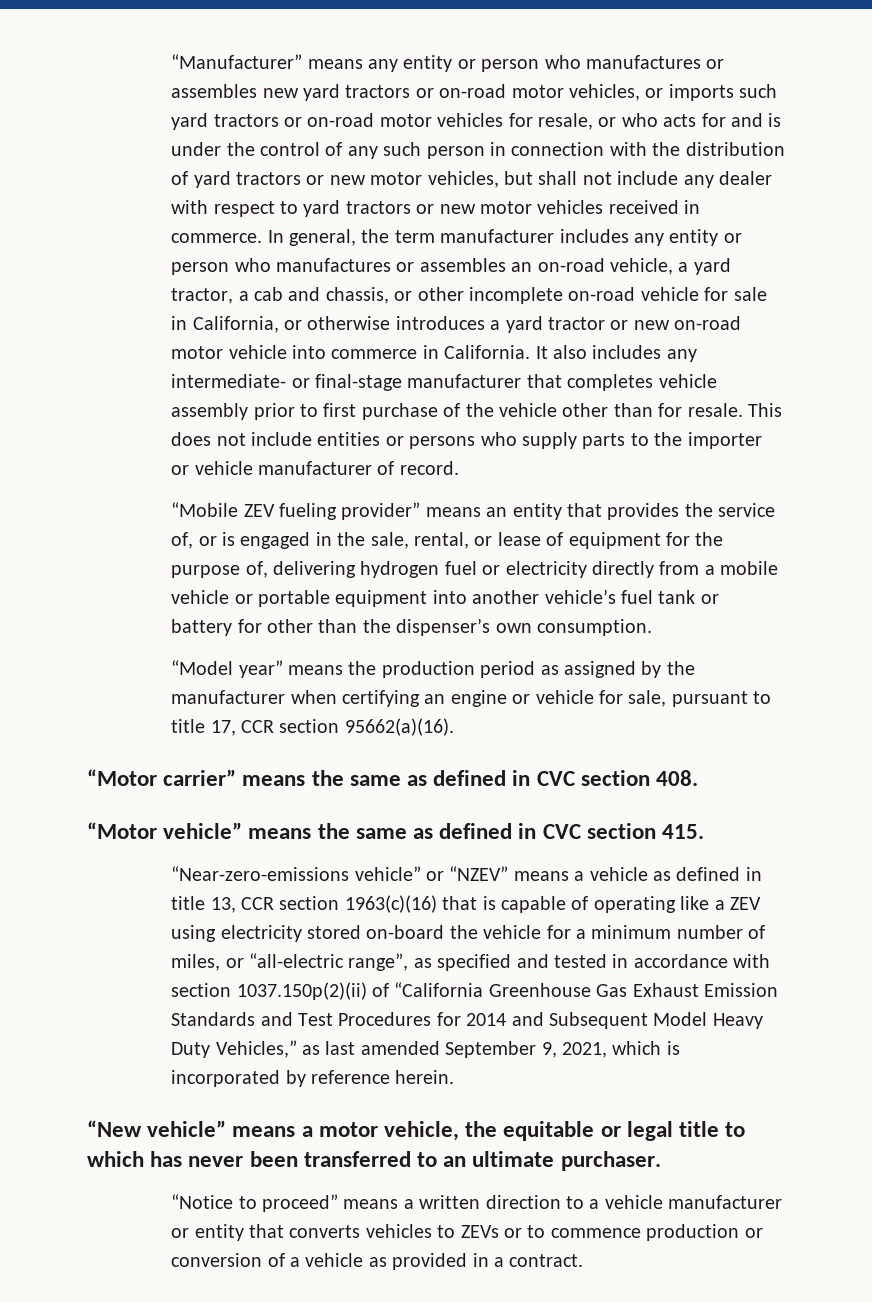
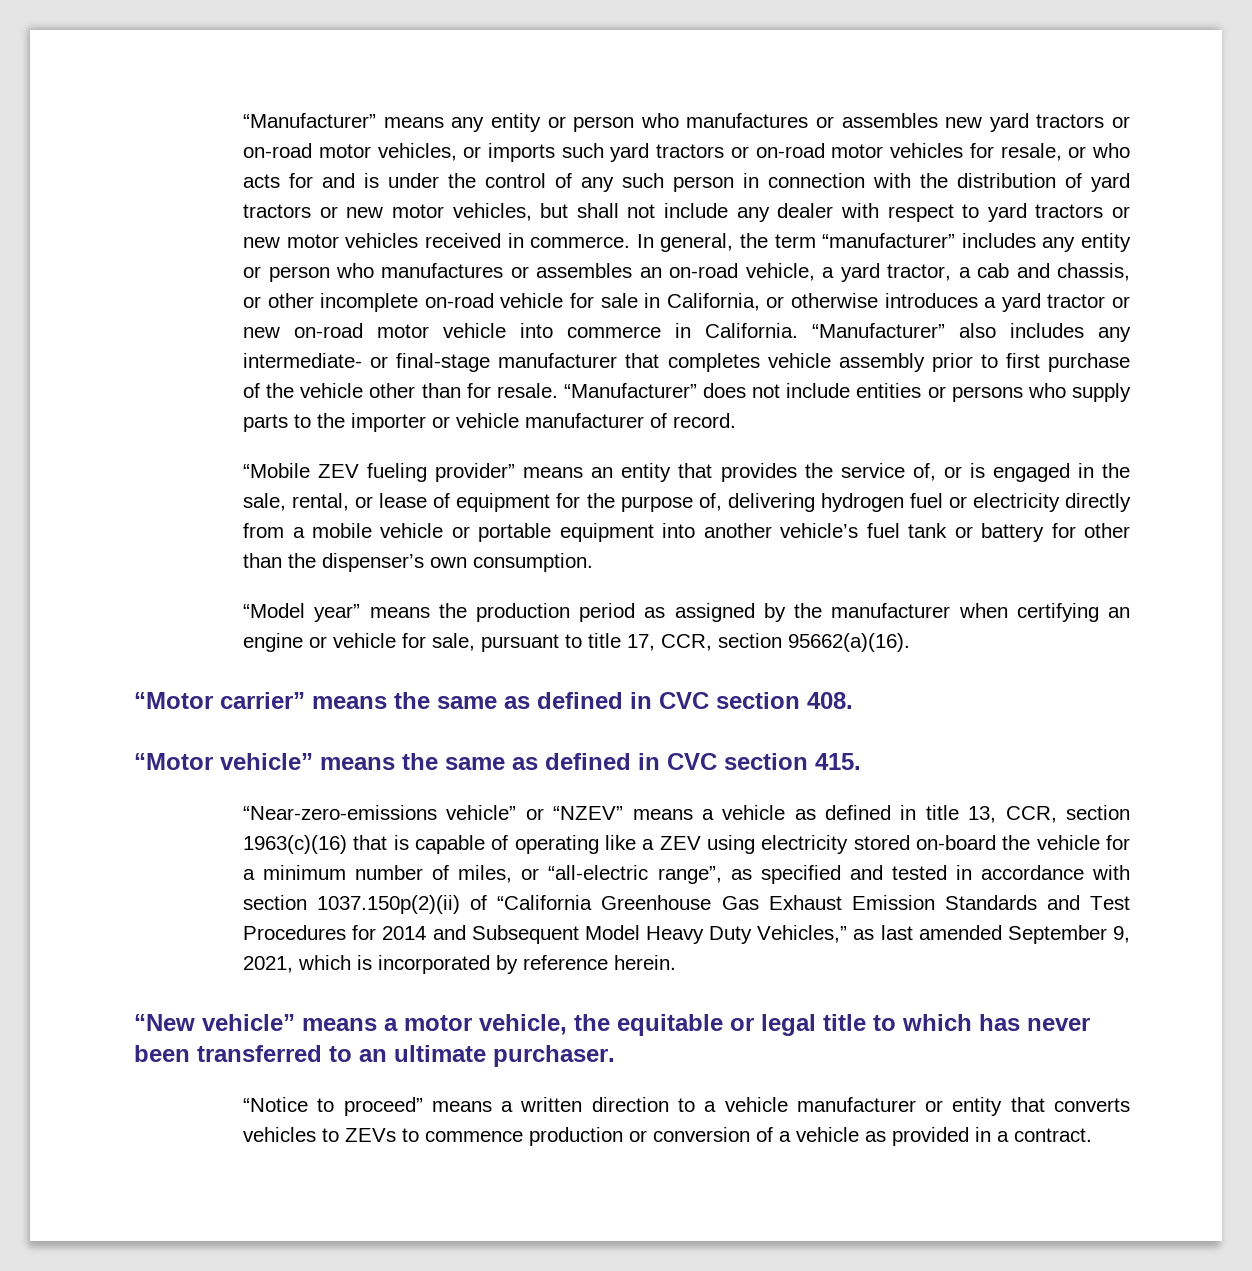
- In general, the term manufacturer includes any entity or person who manufactures or assembles an on-road vehicle, a yard tractor, a cab and chassis, or other incomplete on-road vehicle for sale in California, or otherwise introduces a yard tractor or new on-road motor vehicle into commerce in California.
+ In general, the term “manufacturer” includes any entity or person who manufactures or assembles an on-road vehicle, a yard tractor, a cab and chassis, or other incomplete on-road vehicle for sale in California, or otherwise introduces a yard tractor or new on-road motor vehicle into commerce in California.
- It also includes any intermediate- or final-stage manufacturer that completes vehicle assembly prior to first purchase of the vehicle other than for resale.
+ “Manufacturer” also includes any intermediate- or final-stage manufacturer that completes vehicle assembly prior to first purchase of the vehicle other than for resale.
- This does not include entities or persons who supply parts to the importer or vehicle manufacturer of record.
+ “Manufacturer” does not include entities or persons who supply parts to the importer or vehicle manufacturer of record.
- “Model year” means the production period as assigned by the manufacturer when certifying an engine or vehicle for sale, pursuant to title 17, CCR section 95662(a)(16).
+ “Model year” means the production period as assigned by the manufacturer when certifying an engine or vehicle for sale, pursuant to title 17, CCR, section 95662(a)(16).
- “Near-zero-emissions vehicle” or “NZEV” means a vehicle as defined in title 13, CCR section 1963(c)(16) that is capable of operating like a ZEV using electricity stored on-board the vehicle for a minimum number of miles, or “all-electric range”, as specified and tested in accordance with section 1037.150p(2)(ii) of “California Greenhouse Gas Exhaust Emission Standards and Test Procedures for 2014 and Subsequent Model Heavy Duty Vehicles,” as last amended September 9, 2021, which is incorporated by reference herein.
+ “Near-zero-emissions vehicle” or “NZEV” means a vehicle as defined in title 13, CCR, section 1963(c)(16) that is capable of operating like a ZEV using electricity stored on-board the vehicle for a minimum number of miles, or “all-electric range”, as specified and tested in accordance with section 1037.150p(2)(ii) of “California Greenhouse Gas Exhaust Emission Standards and Test Procedures for 2014 and Subsequent Model Heavy Duty Vehicles,” as last amended September 9, 2021, which is incorporated by reference herein.
- “Notice to proceed” means a written direction to a vehicle manufacturer or entity that converts vehicles to ZEVs or to commence production or conversion of a vehicle as provided in a contract.
+ “Notice to proceed” means a written direction to a vehicle manufacturer or entity that converts vehicles to ZEVs to commence production or conversion of a vehicle as provided in a contract.

